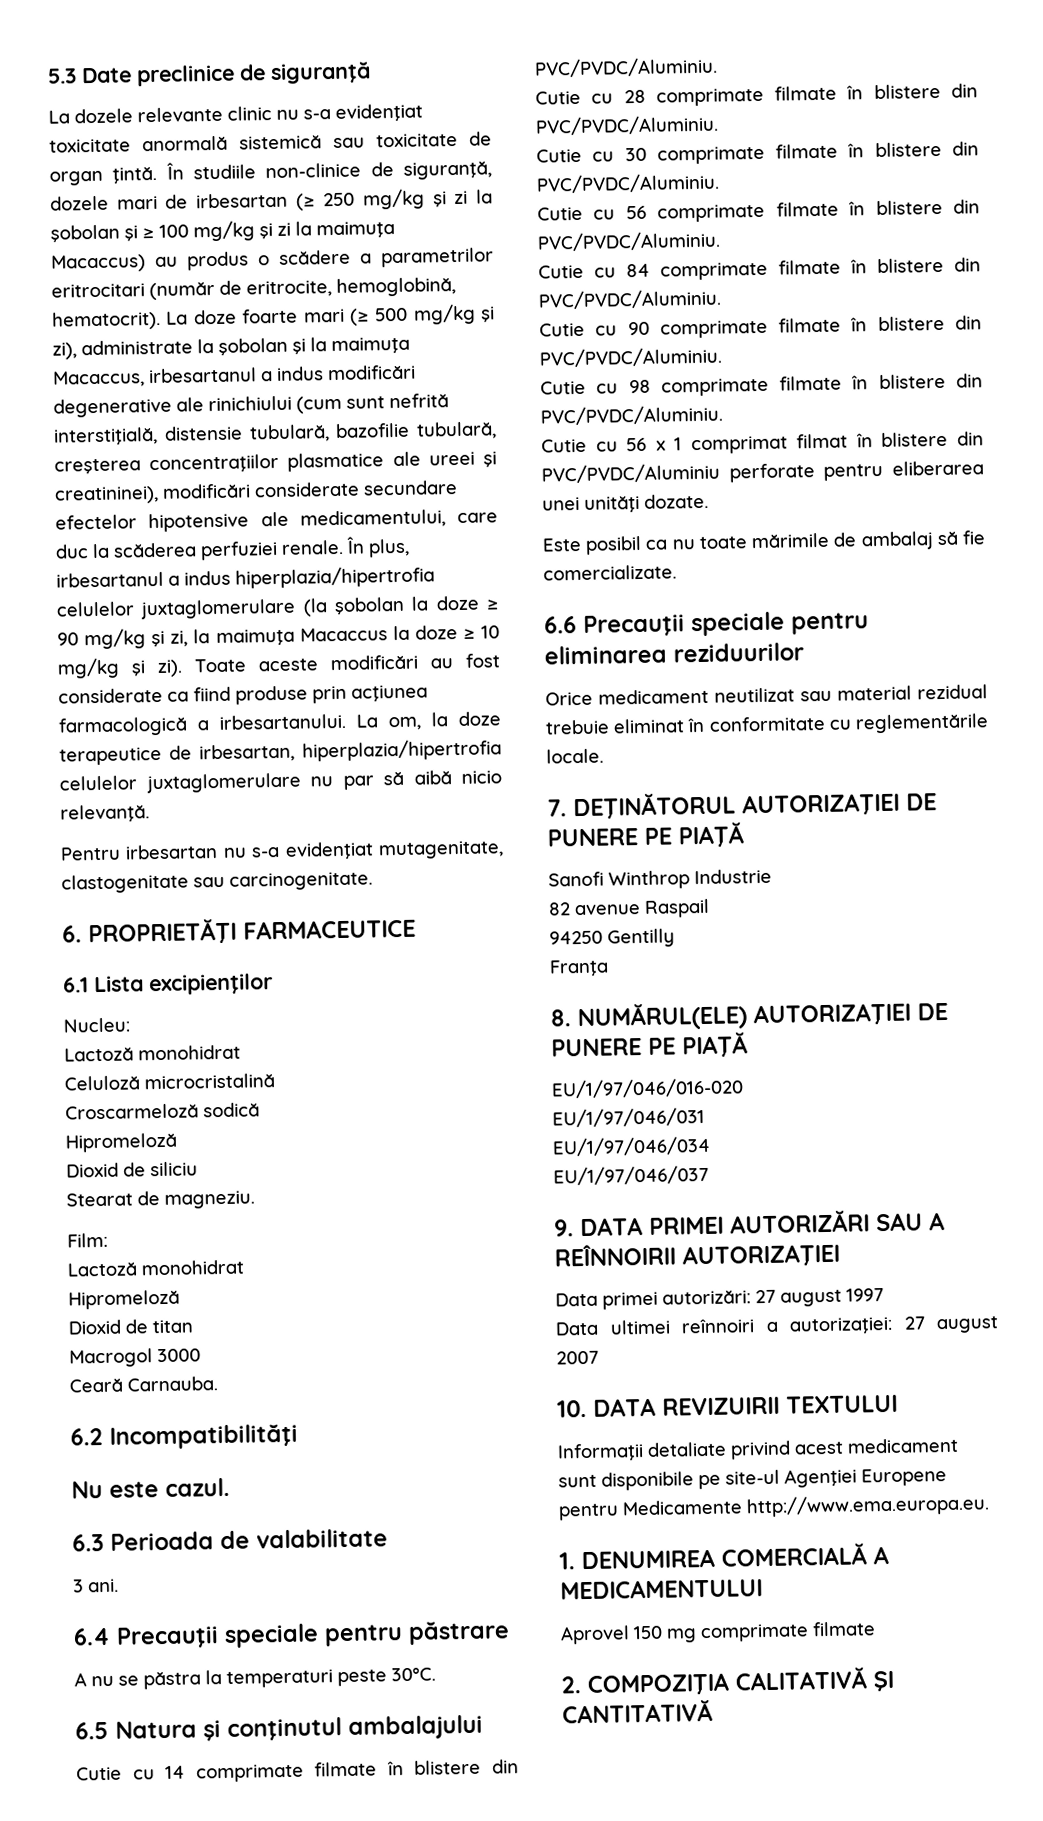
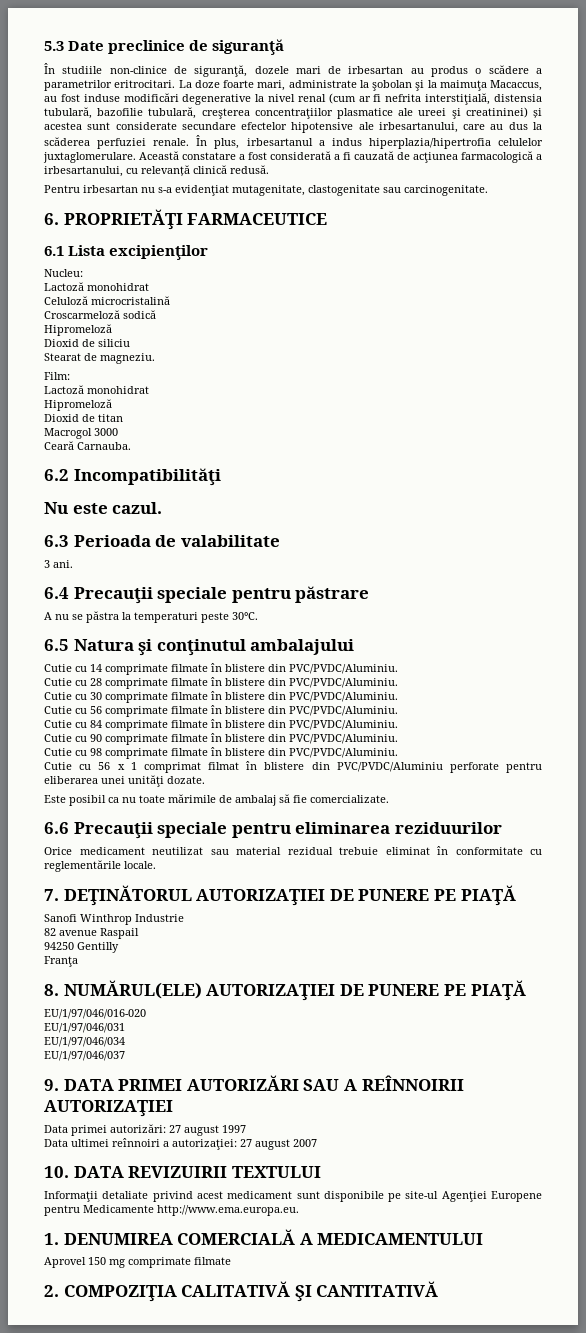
- La dozele relevante clinic nu s-a evidenţiat toxicitate anormală sistemică sau toxicitate de organ ţintă. În studiile non-clinice de siguranţă, dozele mari de irbesartan (≥ 250 mg/kg şi zi la şobolan şi ≥ 100 mg/kg şi zi la maimuţa Macaccus) au produs o scădere a parametrilor eritrocitari (număr de eritrocite, hemoglobină, hematocrit). La doze foarte mari (≥ 500 mg/kg şi zi), administrate la şobolan şi la maimuţa Macaccus, irbesartanul a indus modificări degenerative ale rinichiului (cum sunt nefrită interstiţială, distensie tubulară, bazofilie tubulară, creşterea concentraţiilor plasmatice ale ureei şi creatininei), modificări considerate secundare efectelor hipotensive ale medicamentului, care duc la scăderea perfuziei renale.
+ În studiile non-clinice de siguranţă, dozele mari de irbesartan au produs o scădere a parametrilor eritrocitari. La doze foarte mari, administrate la şobolan şi la maimuţa Macaccus, au fost induse modificări degenerative la nivel renal (cum ar fi nefrita interstiţială, distensia tubulară, bazofilie tubulară, creşterea concentraţiilor plasmatice ale ureei şi creatininei) și acestea sunt considerate secundare efectelor hipotensive ale irbesartanului, care au dus la scăderea perfuziei renale.
- În plus, irbesartanul a indus hiperplazia/hipertrofia celulelor juxtaglomerulare (la şobolan la doze ≥ 90 mg/kg şi zi, la maimuţa Macaccus la doze ≥ 10 mg/kg şi zi). Toate aceste modificări au fost considerate ca fiind produse prin acţiunea farmacologică a irbesartanului. La om, la doze terapeutice de irbesartan, hiperplazia/hipertrofia celulelor juxtaglomerulare nu par să aibă nicio relevanţă.
+ În plus, irbesartanul a indus hiperplazia/hipertrofia celulelor juxtaglomerulare. Această constatare a fost considerată a fi cauzată de acţiunea farmacologică a irbesartanului, cu relevanță clinică redusă.

